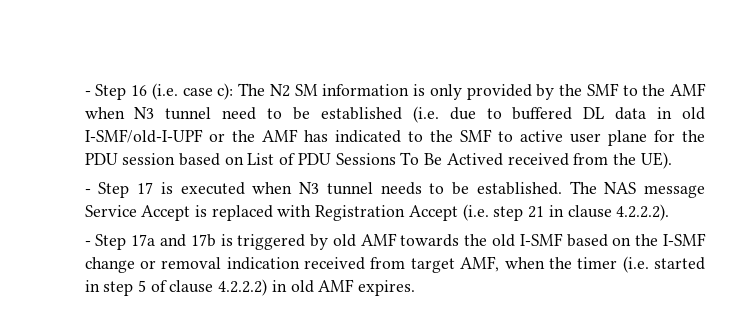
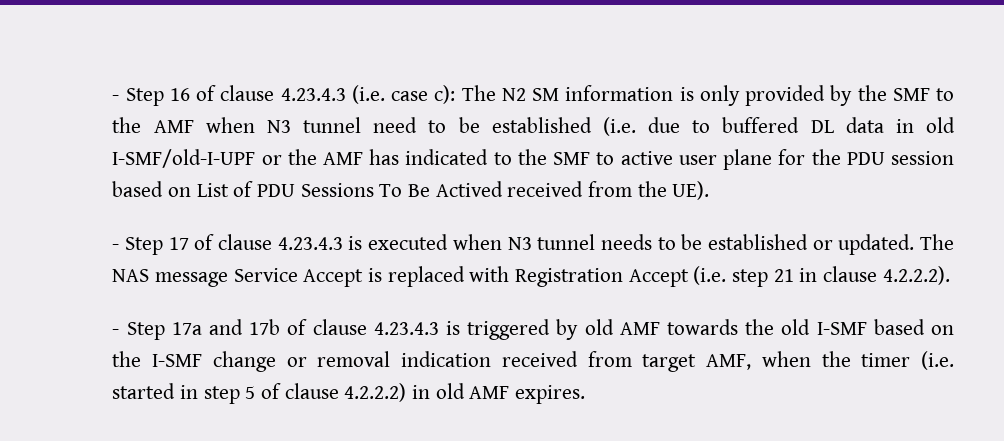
- - Step 16 (i.e. case c):
+ - Step 16 of clause 4.23.4.3 (i.e. case c):
- - Step 17 is executed when N3 tunnel needs to be established.
+ - Step 17 of clause 4.23.4.3 is executed when N3 tunnel needs to be established or updated.
- - Step 17a and 17b is triggered by old AMF towards the old I-SMF based on the I-SMF change or removal indication received from target AMF, when the timer (i.e. started in step 5 of clause 4.2.2.2) in old AMF expires.
+ - Step 17a and 17b of clause 4.23.4.3 is triggered by old AMF towards the old I-SMF based on the I-SMF change or removal indication received from target AMF, when the timer (i.e. started in step 5 of clause 4.2.2.2) in old AMF expires.

